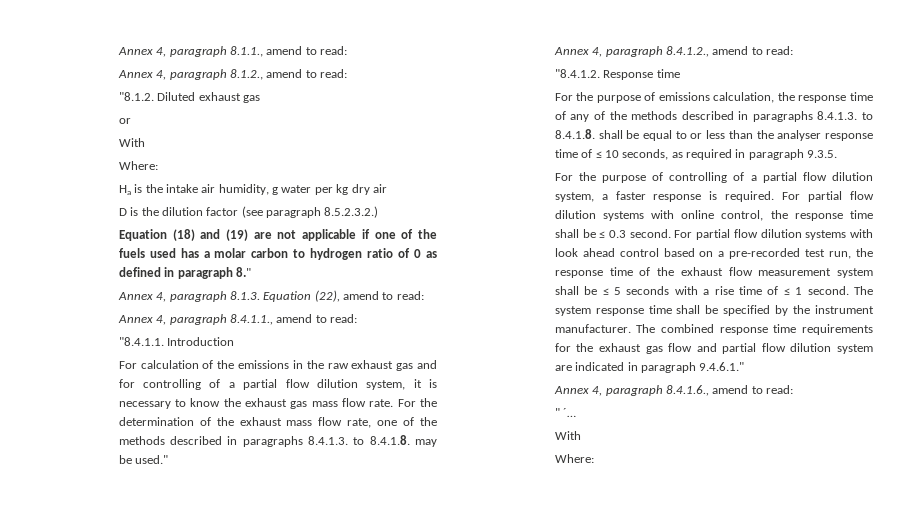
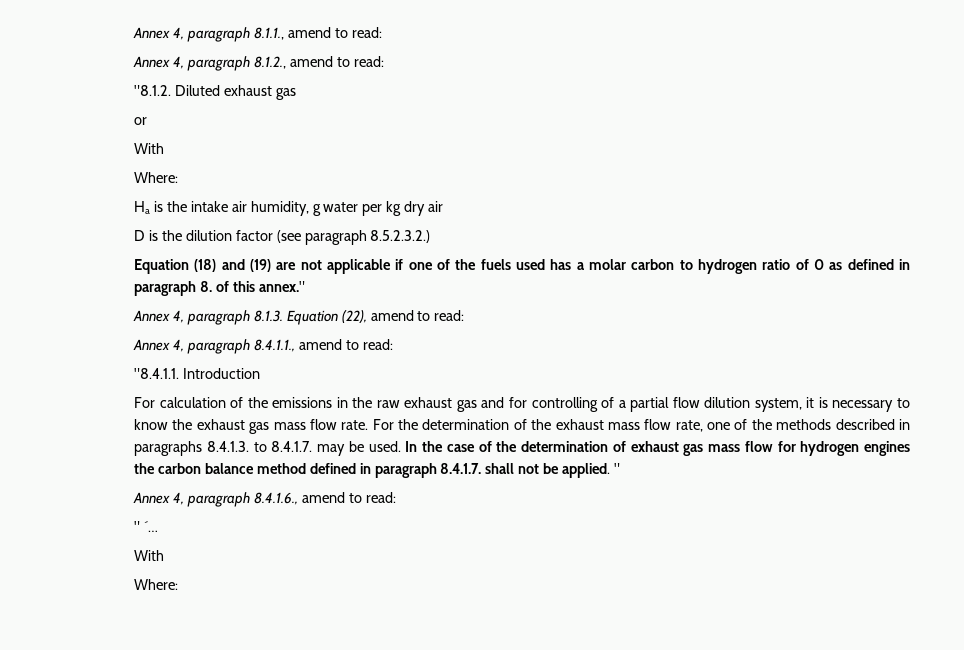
- Equation (18) and (19) are not applicable if one of the fuels used has a molar carbon to hydrogen ratio of 0 as defined in paragraph 8."
+ Equation (18) and (19) are not applicable if one of the fuels used has a molar carbon to hydrogen ratio of 0 as defined in paragraph 8. of this annex."
- For the determination of the exhaust mass flow rate, one of the methods described in paragraphs 8.4.1.3. to 8.4.1.8. may be used."
- Annex 4, paragraph 8.4.1.2., amend to read:
- "8.4.1.2. Response time
- For the purpose of emissions calculation, the response time of any of the methods described in paragraphs 8.4.1.3. to 8.4.1.8. shall be equal to or less than the analyser response time of ≤ 10 seconds, as required in paragraph 9.3.5.
- For the purpose of controlling of a partial flow dilution system, a faster response is required. For partial flow dilution systems with online control, the response time shall be ≤ 0.3 second. For partial flow dilution systems with look ahead control based on a pre-recorded test run, the response time of the exhaust flow measurement system shall be ≤ 5 seconds with a rise time of ≤ 1 second. The system response time shall be specified by the instrument manufacturer. The combined response time requirements for the exhaust gas flow and partial flow dilution system are indicated in paragraph 9.4.6.1."
+ For the determination of the exhaust mass flow rate, one of the methods described in paragraphs 8.4.1.3. to 8.4.1.7. may be used. In the case of the determination of exhaust gas mass flow for hydrogen engines the carbon balance method defined in paragraph 8.4.1.7. shall not be applied. "

